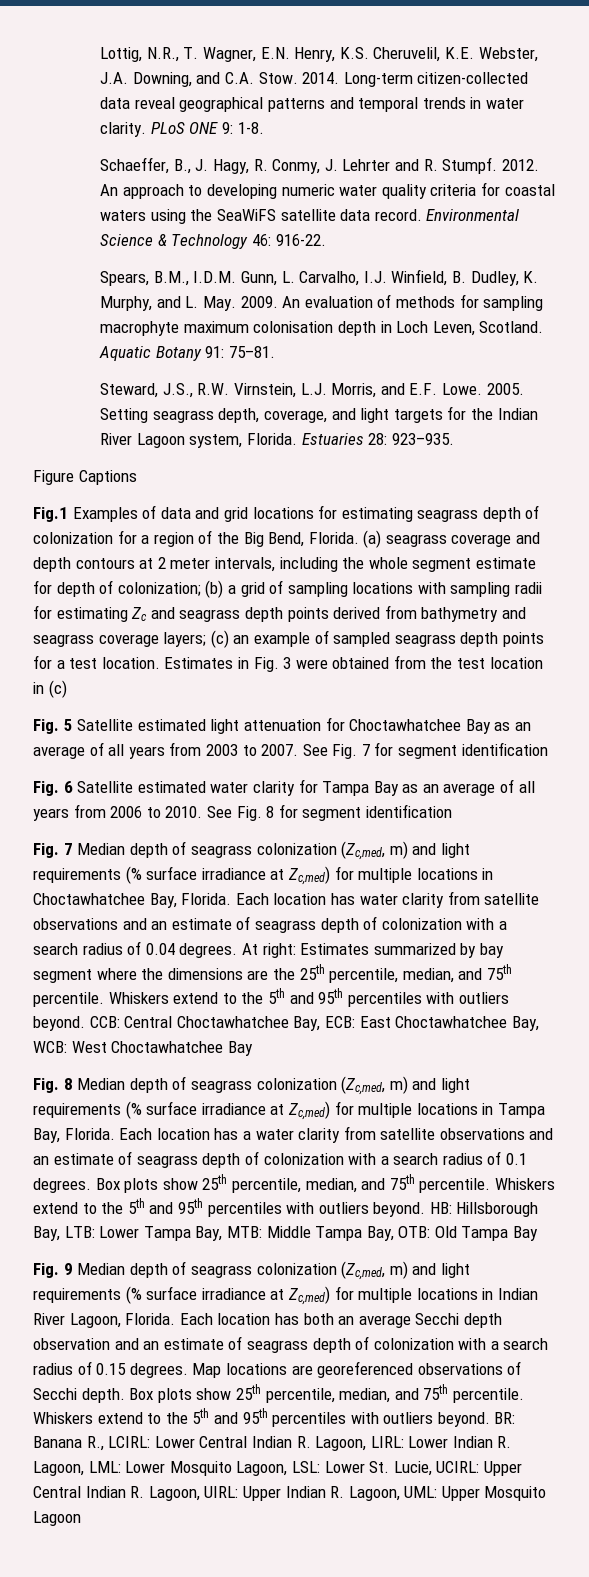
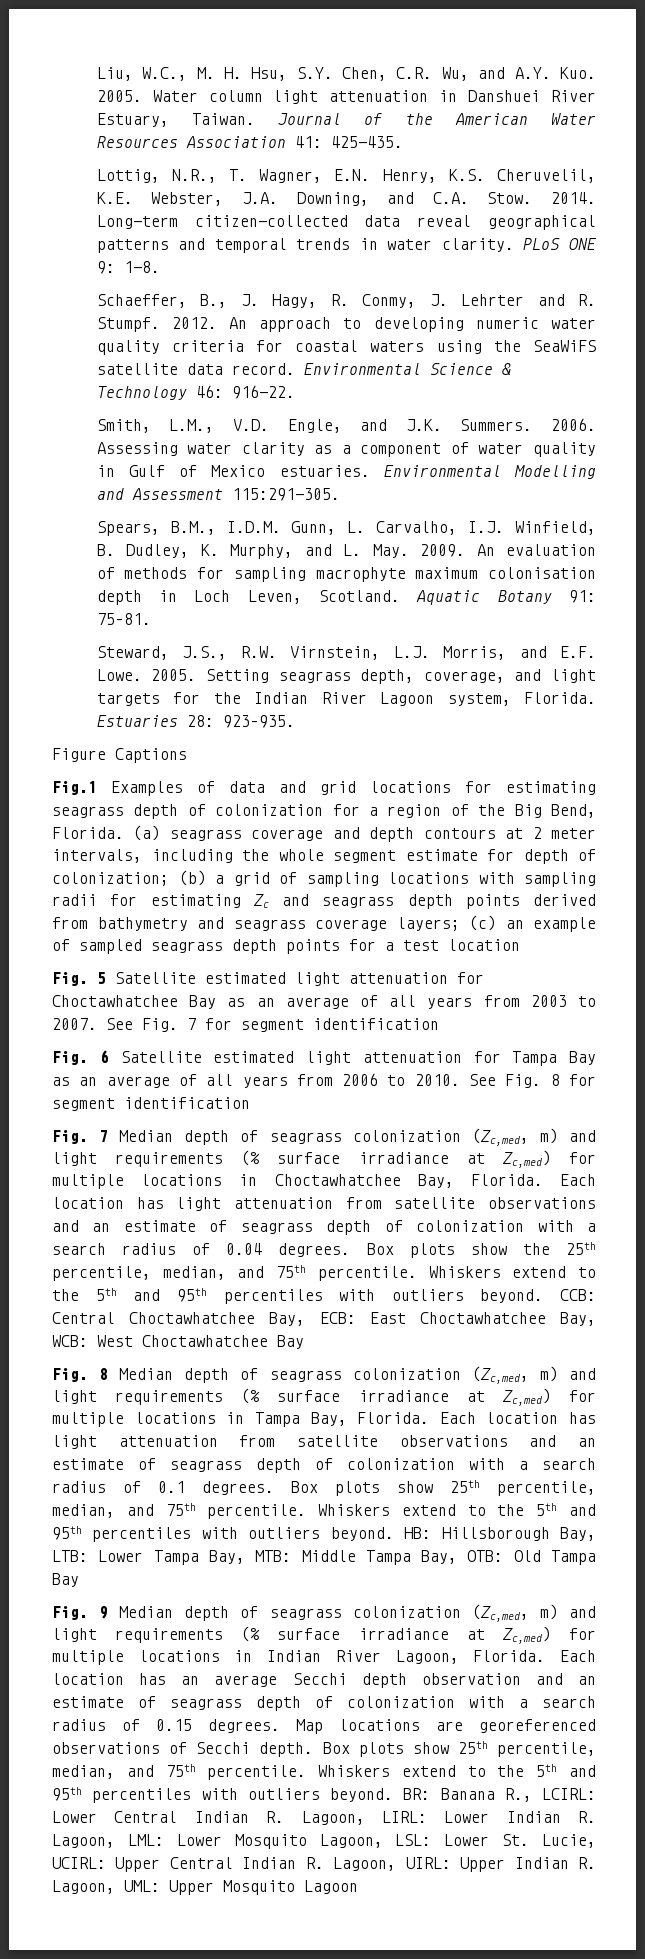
+ Liu, W.C., M. H. Hsu, S.Y. Chen, C.R. Wu, and A.Y. Kuo. 2005. Water column light attenuation in Danshuei River Estuary, Taiwan. Journal of the American Water Resources Association 41: 425-435.
+ Smith, L.M., V.D. Engle, and J.K. Summers. 2006. Assessing water clarity as a component of water quality in Gulf of Mexico estuaries. Environmental Modelling and Assessment 115:291-305.
- (a) seagrass coverage and depth contours at 2 meter intervals, including the whole segment estimate for depth of colonization; (b) a grid of sampling locations with sampling radii for estimating Zc and seagrass depth points derived from bathymetry and seagrass coverage layers; (c) an example of sampled seagrass depth points for a test location. Estimates in Fig. 3 were obtained from the test location in (c)
+ (a) seagrass coverage and depth contours at 2 meter intervals, including the whole segment estimate for depth of colonization; (b) a grid of sampling locations with sampling radii for estimating Zc and seagrass depth points derived from bathymetry and seagrass coverage layers; (c) an example of sampled seagrass depth points for a test location
- Fig. 6 Satellite estimated water clarity for Tampa Bay as an average of all years from 2006 to 2010.
+ Fig. 6 Satellite estimated light attenuation for Tampa Bay as an average of all years from 2006 to 2010.
- Each location has water clarity from satellite observations and an estimate of seagrass depth of colonization with a search radius of 0.04 degrees.
+ Each location has light attenuation from satellite observations and an estimate of seagrass depth of colonization with a search radius of 0.04 degrees.
- At right: Estimates summarized by bay segment where the dimensions are the 25th percentile, median, and 75th percentile.
+ Box plots show the 25th percentile, median, and 75th percentile.
- Each location has a water clarity from satellite observations and an estimate of seagrass depth of colonization with a search radius of 0.1 degrees.
+ Each location has light attenuation from satellite observations and an estimate of seagrass depth of colonization with a search radius of 0.1 degrees.
- Each location has both an average Secchi depth observation and an estimate of seagrass depth of colonization with a search radius of 0.15 degrees.
+ Each location has an average Secchi depth observation and an estimate of seagrass depth of colonization with a search radius of 0.15 degrees.

